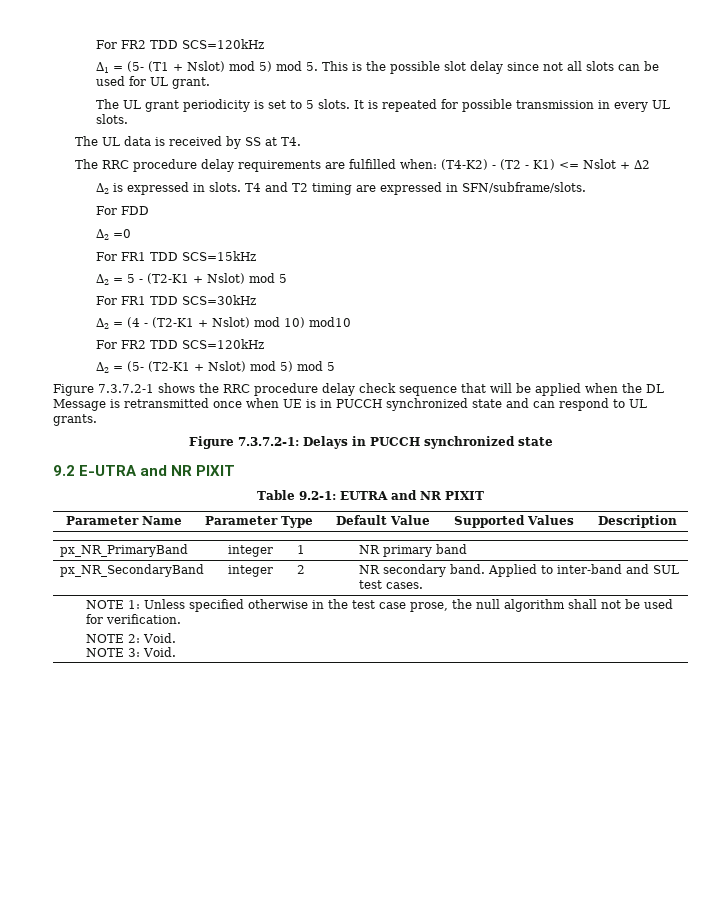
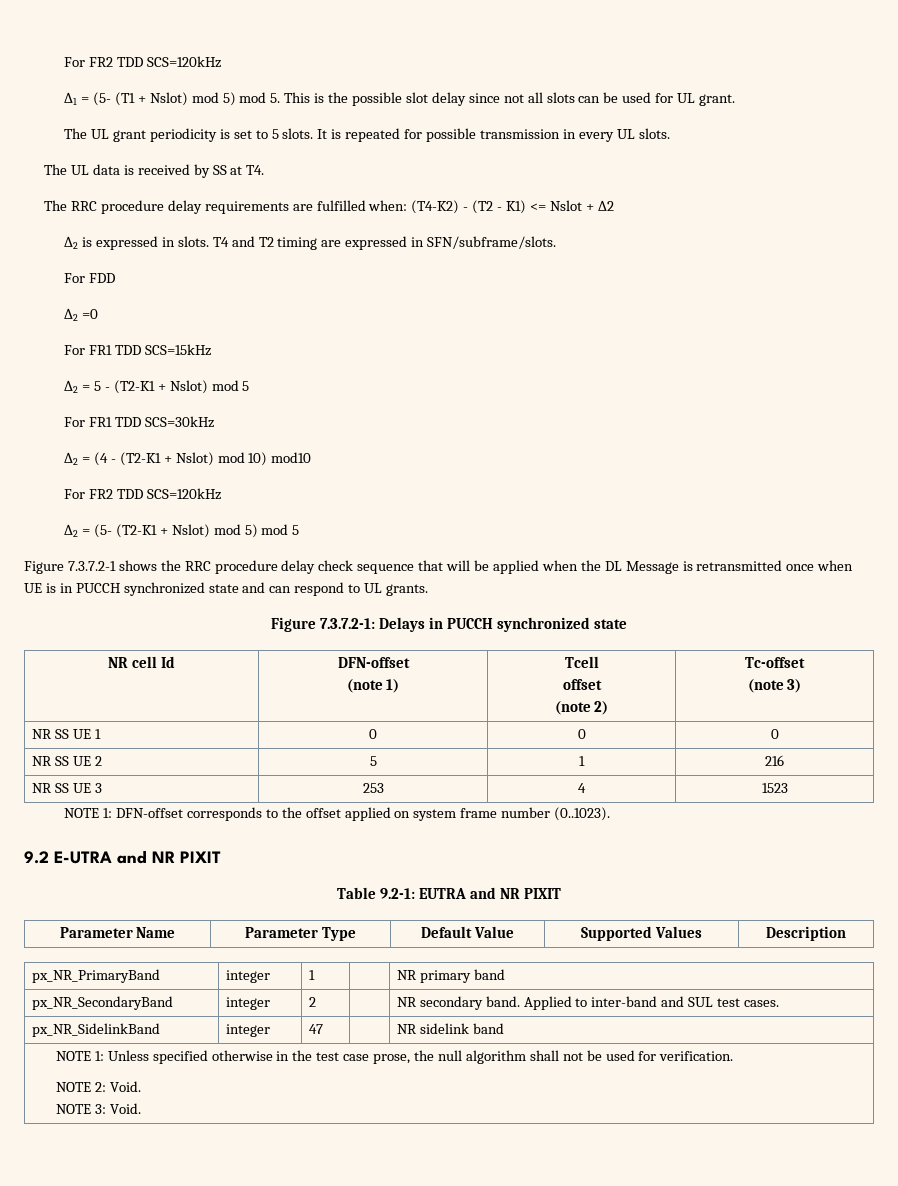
+ NR cell Id | DFN-offset
+ (note 1) | Tcell
+ offset
+ (note 2) | Tc-offset
+ (note 3)
+ NR SS UE 1 | 0 | 0 | 0
+ NR SS UE 2 | 5 | 1 | 216
+ NR SS UE 3 | 253 | 4 | 1523
+ NOTE 1: DFN-offset corresponds to the offset applied on system frame number (0..1023).
+ px_NR_SidelinkBand | integer | 47 | | NR sidelink band

